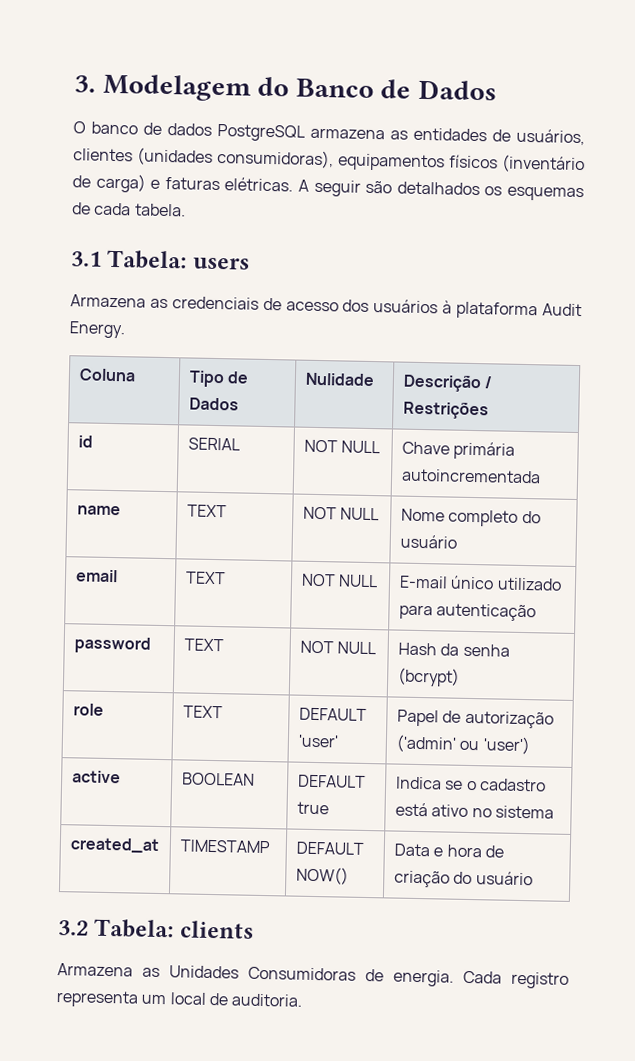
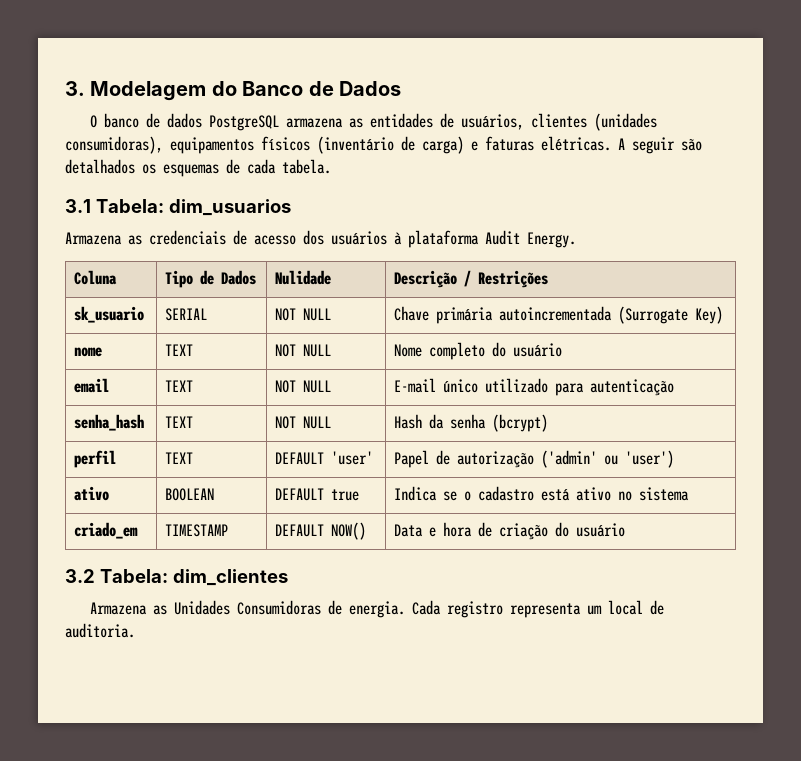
- 3.1 Tabela: users
+ 3.1 Tabela: dim_usuarios
- id | SERIAL | NOT NULL | Chave primária autoincrementada
- name | TEXT | NOT NULL | Nome completo do usuário
+ sk_usuario | SERIAL | NOT NULL | Chave primária autoincrementada (Surrogate Key)
+ nome | TEXT | NOT NULL | Nome completo do usuário
- password | TEXT | NOT NULL | Hash da senha (bcrypt)
+ senha_hash | TEXT | NOT NULL | Hash da senha (bcrypt)
- role | TEXT | DEFAULT 'user' | Papel de autorização ('admin' ou 'user')
+ perfil | TEXT | DEFAULT 'user' | Papel de autorização ('admin' ou 'user')
- active | BOOLEAN | DEFAULT true | Indica se o cadastro está ativo no sistema
+ ativo | BOOLEAN | DEFAULT true | Indica se o cadastro está ativo no sistema
- created_at | TIMESTAMP | DEFAULT NOW() | Data e hora de criação do usuário
+ criado_em | TIMESTAMP | DEFAULT NOW() | Data e hora de criação do usuário
- 3.2 Tabela: clients
+ 3.2 Tabela: dim_clientes

